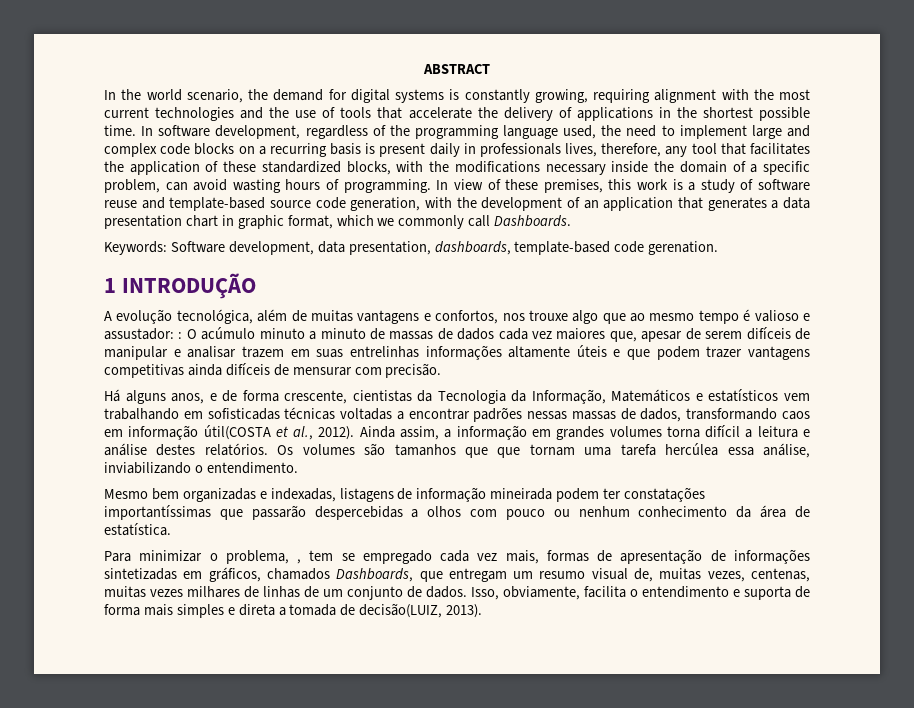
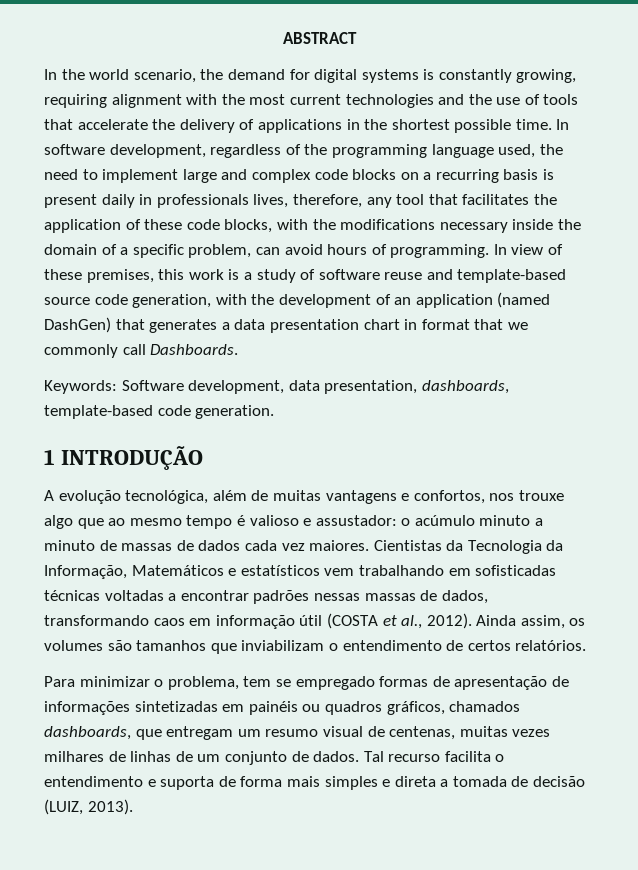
- In software development, regardless of the programming language used, the need to implement large and complex code blocks on a recurring basis is present daily in professionals lives, therefore, any tool that facilitates the application of these standardized blocks, with the modifications necessary inside the domain of a specific problem, can avoid wasting hours of programming.
+ In software development, regardless of the programming language used, the need to implement large and complex code blocks on a recurring basis is present daily in professionals lives, therefore, any tool that facilitates the application of these code blocks, with the modifications necessary inside the domain of a specific problem, can avoid hours of programming.
- In view of these premises, this work is a study of software reuse and template-based source code generation, with the development of an application that generates a data presentation chart in graphic format, which we commonly call Dashboards.
+ In view of these premises, this work is a study of software reuse and template-based source code generation, with the development of an application (named DashGen) that generates a data presentation chart in format that we commonly call Dashboards.
- Keywords: Software development, data presentation, dashboards, template-based code gerenation.
+ Keywords: Software development, data presentation, dashboards, template-based code generation.
- A evolução tecnológica, além de muitas vantagens e confortos, nos trouxe algo que ao mesmo tempo é valioso e assustador: : O acúmulo minuto a minuto de massas de dados cada vez maiores que, apesar de serem difíceis de manipular e analisar trazem em suas entrelinhas informações altamente úteis e que podem trazer vantagens competitivas ainda difíceis de mensurar com precisão.
- Há alguns anos, e de forma crescente, cientistas da Tecnologia da Informação, Matemáticos e estatísticos vem trabalhando em sofisticadas técnicas voltadas a encontrar padrões nessas massas de dados, transformando caos em informação útil(COSTA et al., 2012).
+ A evolução tecnológica, além de muitas vantagens e confortos, nos trouxe algo que ao mesmo tempo é valioso e assustador: o acúmulo minuto a minuto de massas de dados cada vez maiores. Cientistas da Tecnologia da Informação, Matemáticos e estatísticos vem trabalhando em sofisticadas técnicas voltadas a encontrar padrões nessas massas de dados, transformando caos em informação útil (COSTA et al., 2012).
- Ainda assim, a informação em grandes volumes torna difícil a leitura e análise destes relatórios. Os volumes são tamanhos que que tornam uma tarefa hercúlea essa análise, inviabilizando o entendimento.
- Mesmo bem organizadas e indexadas, listagens de informação mineirada podem ter constatações importantíssimas que passarão despercebidas a olhos com pouco ou nenhum conhecimento da área de estatística.
+ Ainda assim, os volumes são tamanhos que inviabilizam o entendimento de certos relatórios.
- Para minimizar o problema, , tem se empregado cada vez mais, formas de apresentação de informações sintetizadas em gráficos, chamados Dashboards, que entregam um resumo visual de, muitas vezes, centenas, muitas vezes milhares de linhas de um conjunto de dados.
+ Para minimizar o problema, tem se empregado formas de apresentação de informações sintetizadas em painéis ou quadros gráficos, chamados dashboards, que entregam um resumo visual de centenas, muitas vezes milhares de linhas de um conjunto de dados.
- Isso, obviamente, facilita o entendimento e suporta de forma mais simples e direta a tomada de decisão(LUIZ, 2013).
+ Tal recurso facilita o entendimento e suporta de forma mais simples e direta a tomada de decisão (LUIZ, 2013).

